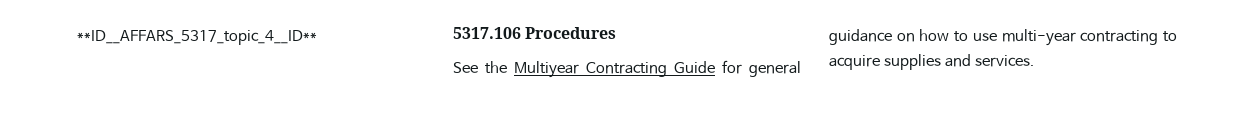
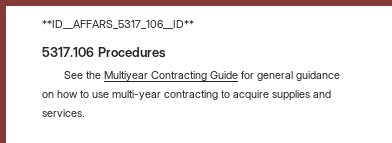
- **ID__AFFARS_5317_topic_4__ID**
+ **ID__AFFARS_5317_106__ID**

